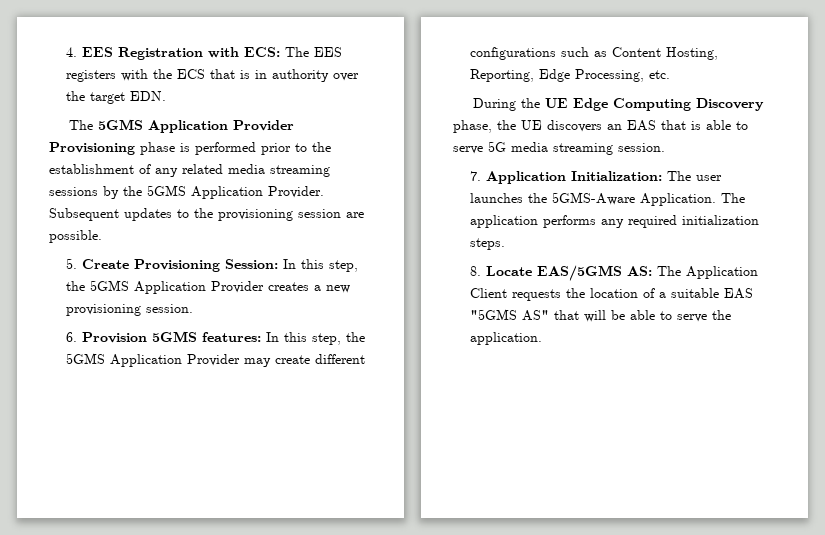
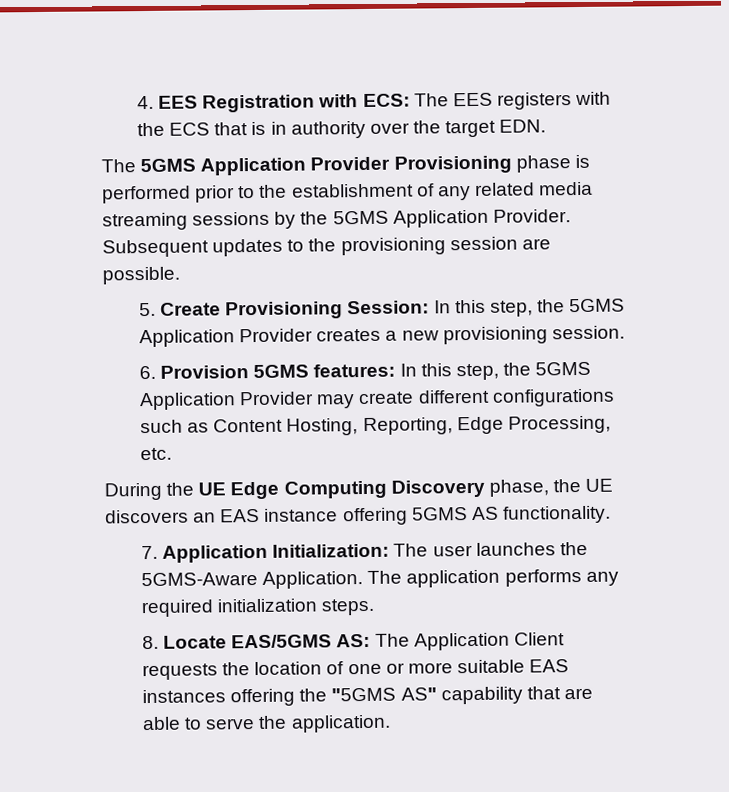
- During the UE Edge Computing Discovery phase, the UE discovers an EAS that is able to serve 5G media streaming session.
+ During the UE Edge Computing Discovery phase, the UE discovers an EAS instance offering 5GMS AS functionality.
- 8. Locate EAS/5GMS AS: The Application Client requests the location of a suitable EAS "5GMS AS" that will be able to serve the application.
+ 8. Locate EAS/5GMS AS: The Application Client requests the location of one or more suitable EAS instances offering the "5GMS AS" capability that are able to serve the application.

